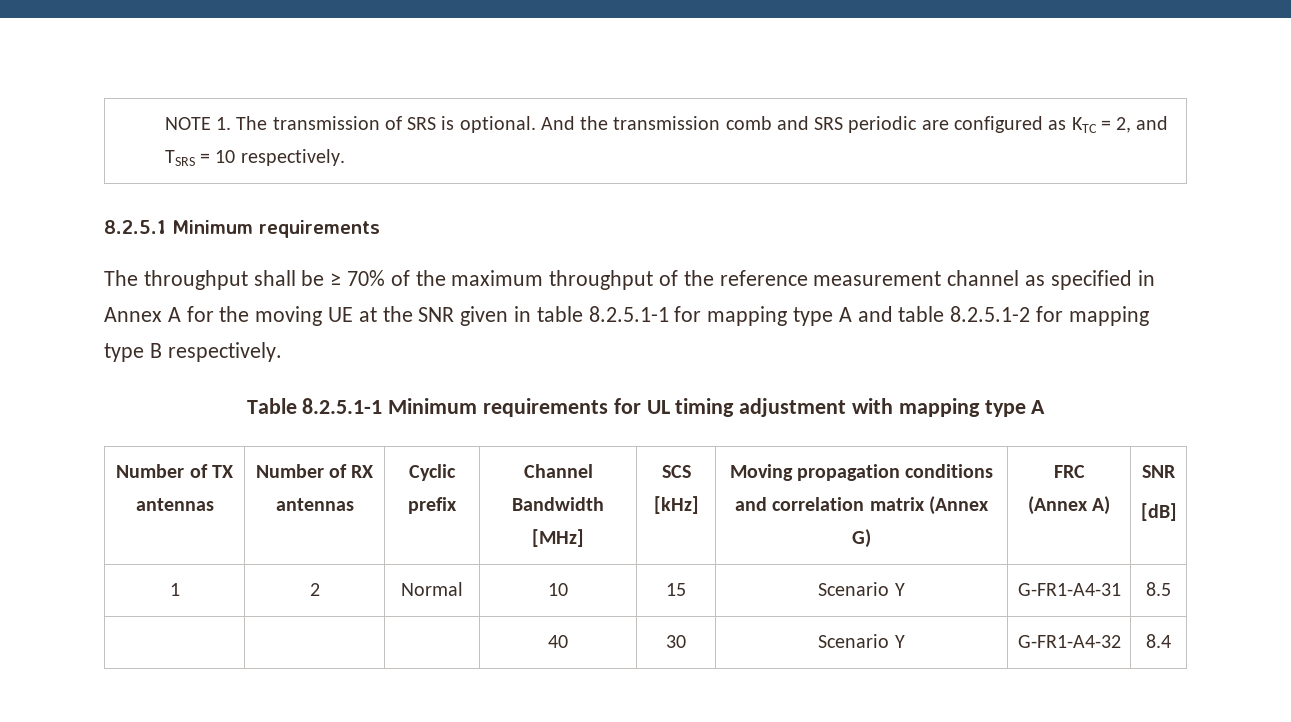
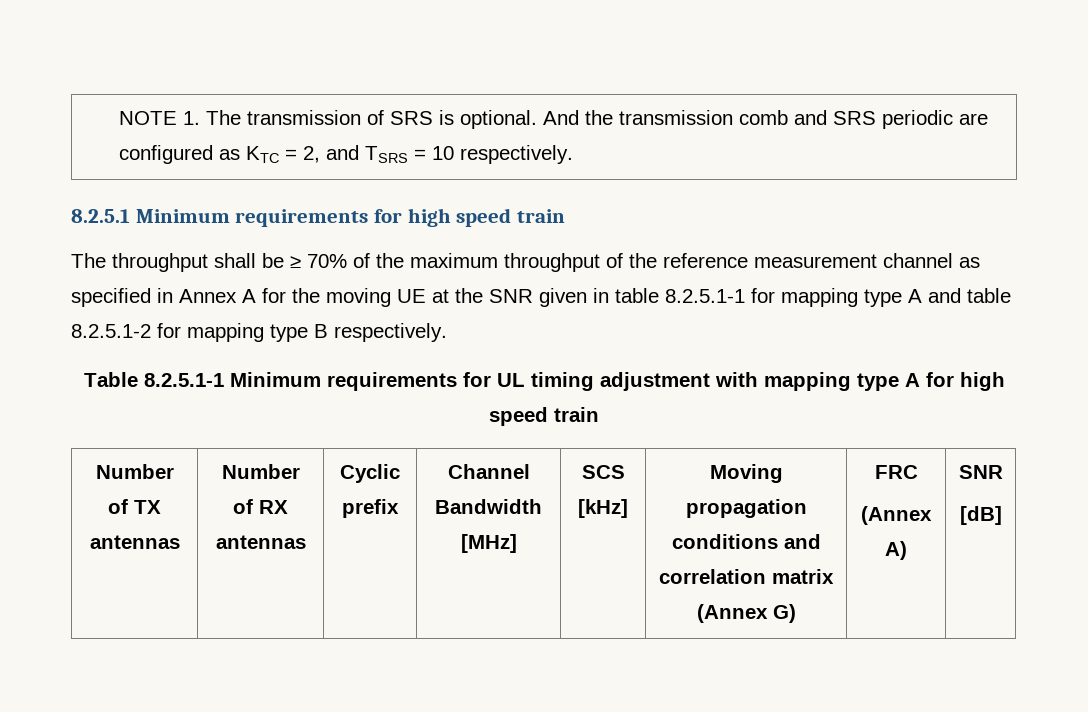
- 8.2.5.1 Minimum requirements
+ 8.2.5.1 Minimum requirements for high speed train
- Table 8.2.5.1-1 Minimum requirements for UL timing adjustment with mapping type A
+ Table 8.2.5.1-1 Minimum requirements for UL timing adjustment with mapping type A for high speed train
- 1 | 2 | Normal | 10 | 15 | Scenario Y | G-FR1-A4-31 | 8.5
- | | | 40 | 30 | Scenario Y | G-FR1-A4-32 | 8.4

